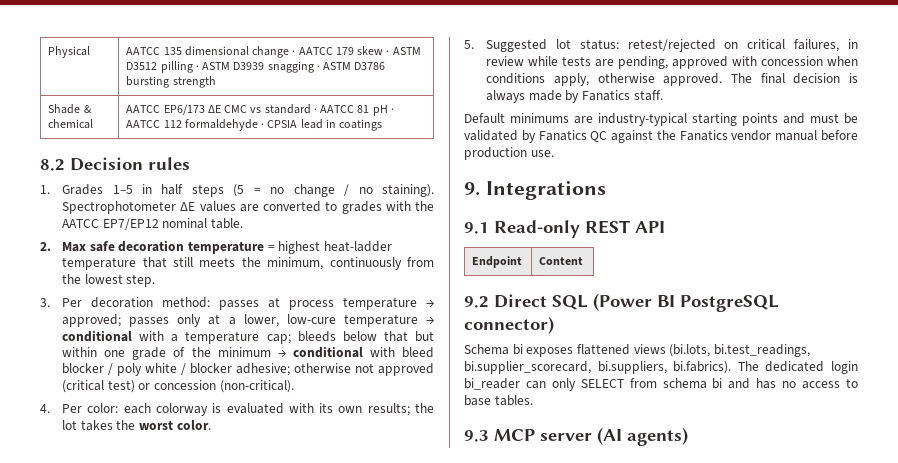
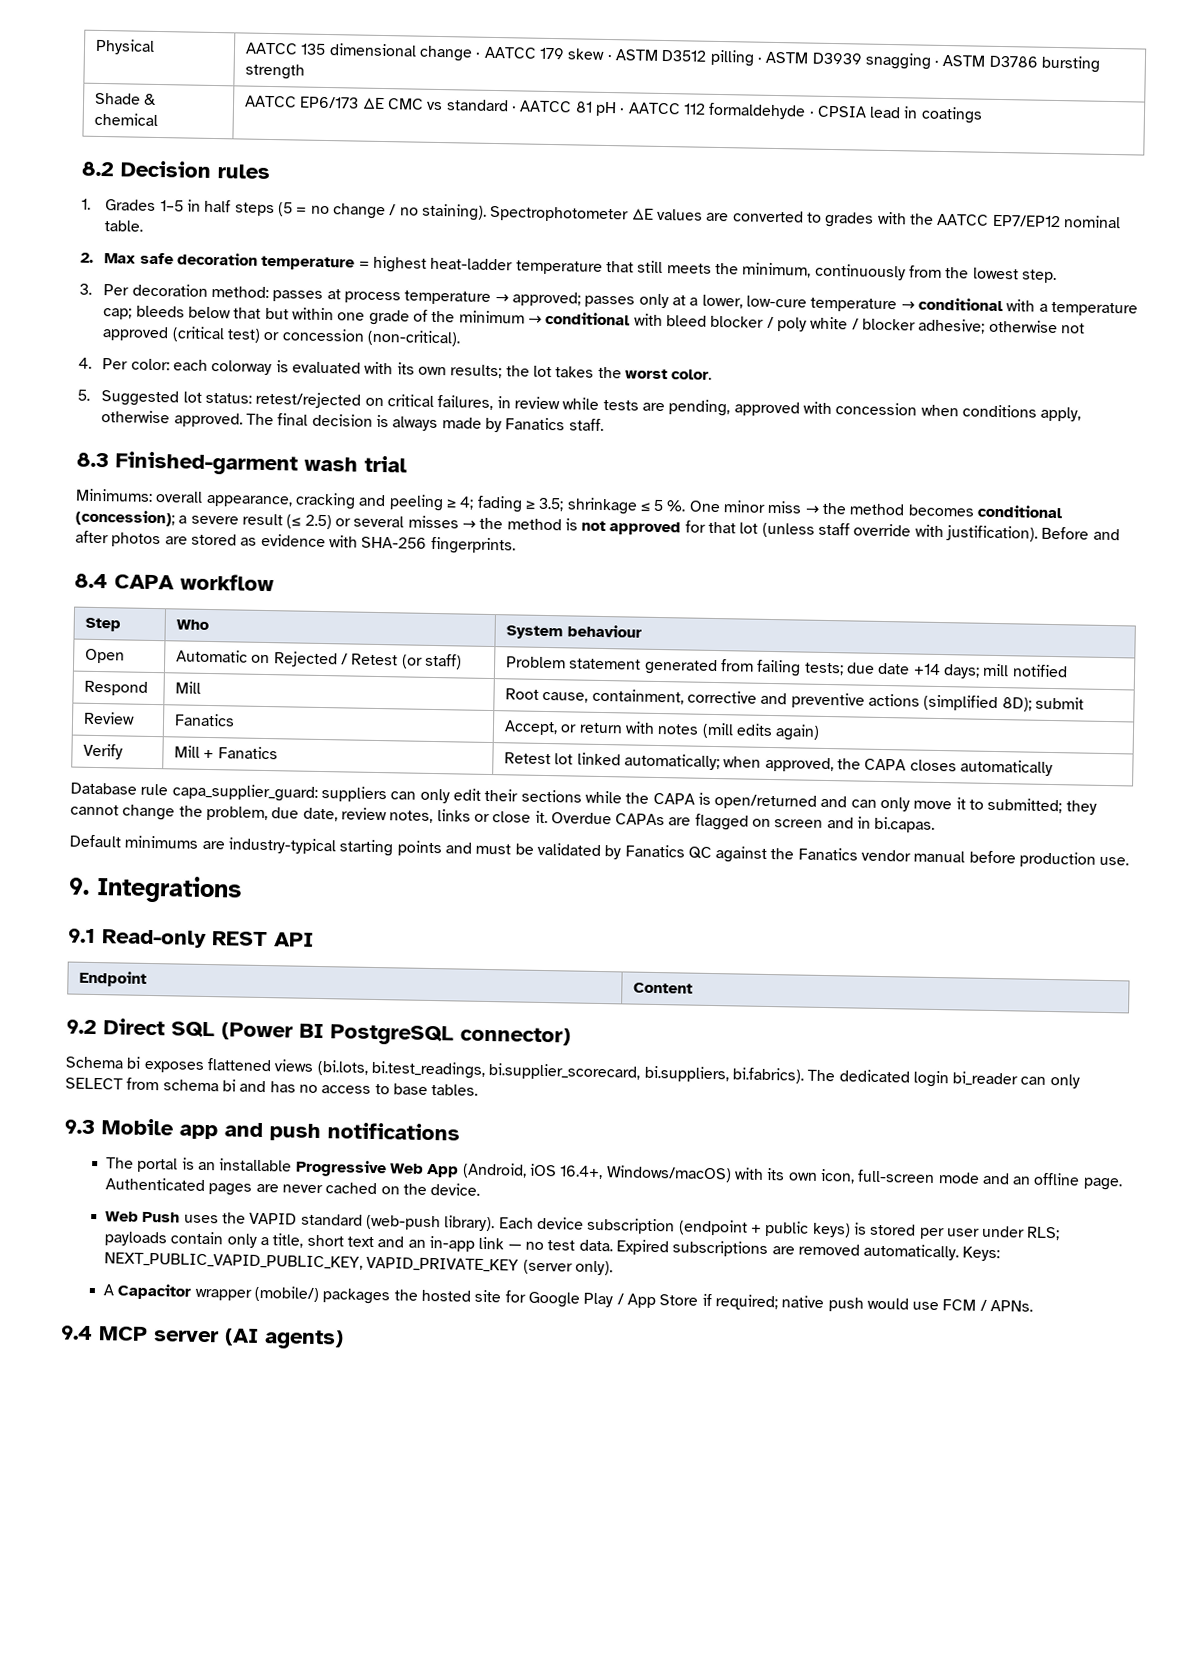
+ 8.3 Finished-garment wash trial
+ Minimums: overall appearance, cracking and peeling ≥ 4; fading ≥ 3.5; shrinkage ≤ 5 %. One minor miss → the method becomes conditional (concession); a severe result (≤ 2.5) or several misses → the method is not approved for that lot (unless staff override with justification). Before and after photos are stored as evidence with SHA-256 fingerprints.
+ 8.4 CAPA workflow
+ Step | Who | System behaviour
+ Open | Automatic on Rejected / Retest (or staff) | Problem statement generated from failing tests; due date +14 days; mill notified
+ Respond | Mill | Root cause, containment, corrective and preventive actions (simplified 8D); submit
+ Review | Fanatics | Accept, or return with notes (mill edits again)
+ Verify | Mill + Fanatics | Retest lot linked automatically; when approved, the CAPA closes automatically
+ Database rule capa_supplier_guard: suppliers can only edit their sections while the CAPA is open/returned and can only move it to submitted; they cannot change the problem, due date, review notes, links or close it. Overdue CAPAs are flagged on screen and in bi.capas.
- 9.3 MCP server (AI agents)
+ 9.3 Mobile app and push notifications
+ The portal is an installable Progressive Web App (Android, iOS 16.4+, Windows/macOS) with its own icon, full-screen mode and an offline page. Authenticated pages are never cached on the device.
+ Web Push uses the VAPID standard (web-push library). Each device subscription (endpoint + public keys) is stored per user under RLS; payloads contain only a title, short text and an in-app link — no test data. Expired subscriptions are removed automatically. Keys: NEXT_PUBLIC_VAPID_PUBLIC_KEY, VAPID_PRIVATE_KEY (server only).
+ A Capacitor wrapper (mobile/) packages the hosted site for Google Play / App Store if required; native push would use FCM / APNs.
+ 9.4 MCP server (AI agents)

